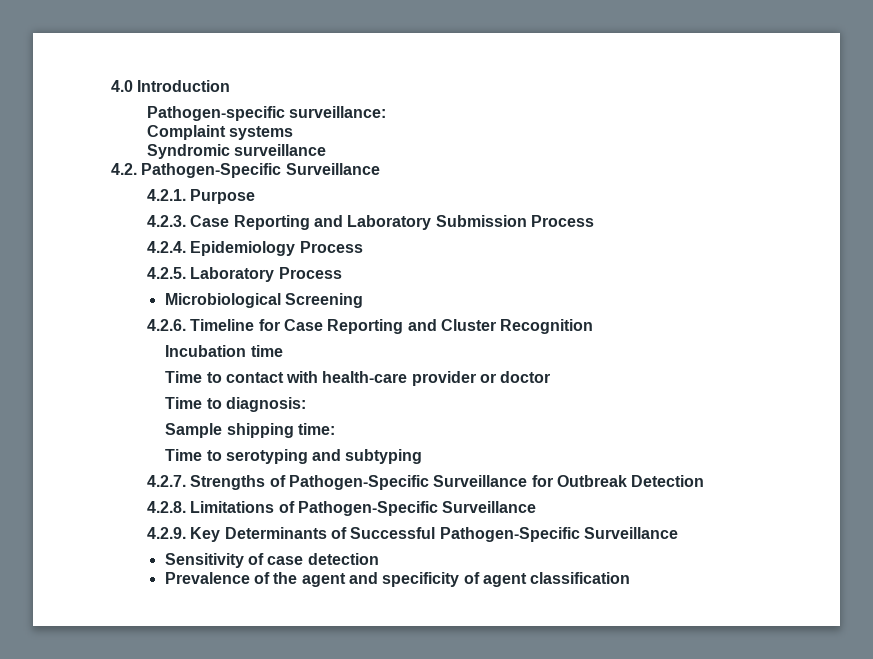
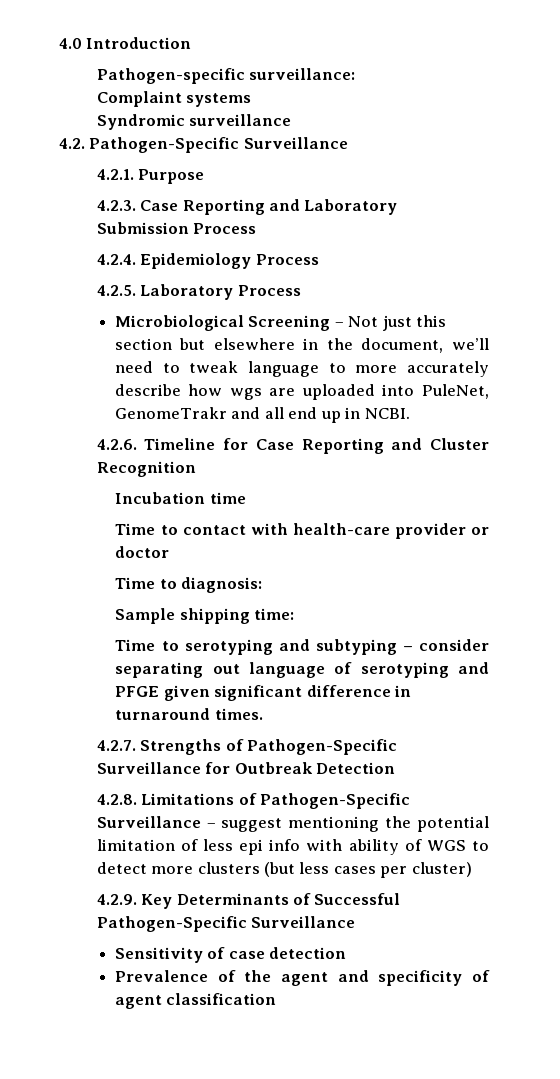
- Microbiological Screening
+ Microbiological Screening – Not just this section but elsewhere in the document, we’ll need to tweak language to more accurately describe how wgs are uploaded into PuleNet, GenomeTrakr and all end up in NCBI.
- Time to serotyping and subtyping
+ Time to serotyping and subtyping – consider separating out language of serotyping and PFGE given significant difference in turnaround times.
- 4.2.8. Limitations of Pathogen-Specific Surveillance
+ 4.2.8. Limitations of Pathogen-Specific Surveillance – suggest mentioning the potential limitation of less epi info with ability of WGS to detect more clusters (but less cases per cluster)

